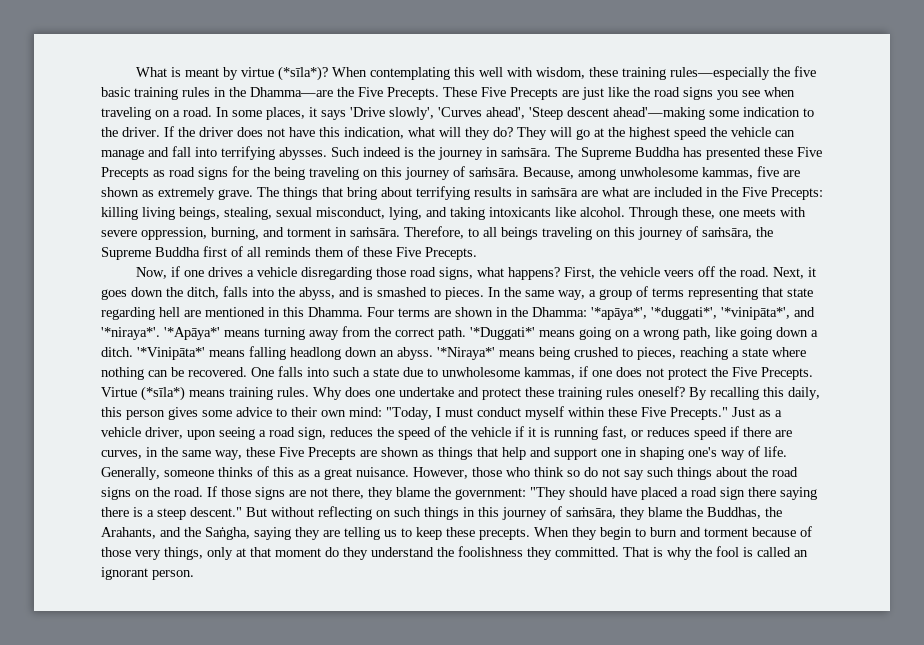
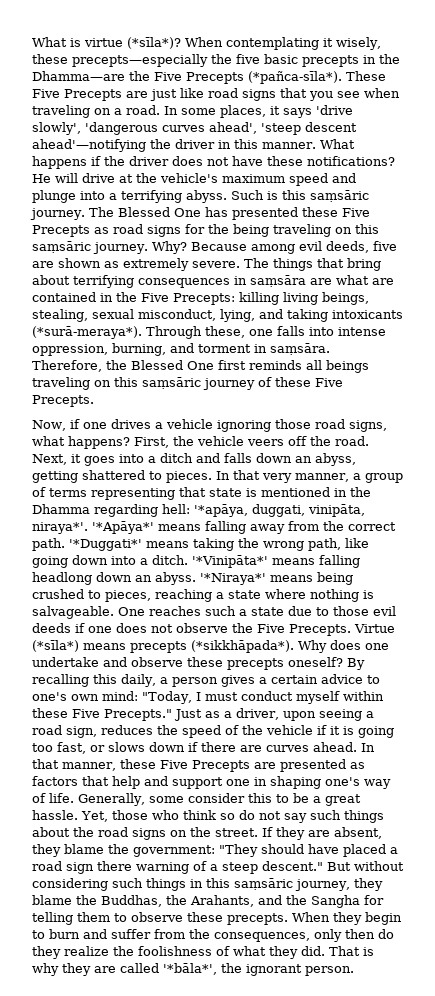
- What is meant by virtue (*sīla*)?
+ What is virtue (*sīla*)?
- When contemplating this well with wisdom, these training rules—especially the five basic training rules in the Dhamma—are the Five Precepts.
+ When contemplating it wisely, these precepts—especially the five basic precepts in the Dhamma—are the Five Precepts (*pañca-sīla*).
- These Five Precepts are just like the road signs you see when traveling on a road.
+ These Five Precepts are just like road signs that you see when traveling on a road.
- In some places, it says 'Drive slowly', 'Curves ahead', 'Steep descent ahead'—making some indication to the driver. If the driver does not have this indication, what will they do? They will go at the highest speed the vehicle can manage and fall into terrifying abysses. Such indeed is the journey in saṁsāra. The Supreme Buddha has presented these Five Precepts as road signs for the being traveling on this journey of saṁsāra. Because, among unwholesome kammas, five are shown as extremely grave.
+ In some places, it says 'drive slowly', 'dangerous curves ahead', 'steep descent ahead'—notifying the driver in this manner. What happens if the driver does not have these notifications? He will drive at the vehicle's maximum speed and plunge into a terrifying abyss. Such is this saṃsāric journey. The Blessed One has presented these Five Precepts as road signs for the being traveling on this saṃsāric journey. Why? Because among evil deeds, five are shown as extremely severe.
- The things that bring about terrifying results in saṁsāra are what are included in the Five Precepts: killing living beings, stealing, sexual misconduct, lying, and taking intoxicants like alcohol.
+ The things that bring about terrifying consequences in saṃsāra are what are contained in the Five Precepts: killing living beings, stealing, sexual misconduct, lying, and taking intoxicants (*surā-meraya*).
- Through these, one meets with severe oppression, burning, and torment in saṁsāra. Therefore, to all beings traveling on this journey of saṁsāra, the Supreme Buddha first of all reminds them of these Five Precepts.
+ Through these, one falls into intense oppression, burning, and torment in saṃsāra. Therefore, the Blessed One first reminds all beings traveling on this saṃsāric journey of these Five Precepts.
- Now, if one drives a vehicle disregarding those road signs, what happens?
+ Now, if one drives a vehicle ignoring those road signs, what happens?
- Next, it goes down the ditch, falls into the abyss, and is smashed to pieces. In the same way, a group of terms representing that state regarding hell are mentioned in this Dhamma. Four terms are shown in the Dhamma: '*apāya*', '*duggati*', '*vinipāta*', and '*niraya*'.
+ Next, it goes into a ditch and falls down an abyss, getting shattered to pieces. In that very manner, a group of terms representing that state is mentioned in the Dhamma regarding hell: '*apāya, duggati, vinipāta, niraya*'.
- '*Apāya*' means turning away from the correct path.
+ '*Apāya*' means falling away from the correct path.
- '*Duggati*' means going on a wrong path, like going down a ditch.
+ '*Duggati*' means taking the wrong path, like going down into a ditch.
- '*Niraya*' means being crushed to pieces, reaching a state where nothing can be recovered. One falls into such a state due to unwholesome kammas, if one does not protect the Five Precepts.
+ '*Niraya*' means being crushed to pieces, reaching a state where nothing is salvageable. One reaches such a state due to those evil deeds if one does not observe the Five Precepts.
- Virtue (*sīla*) means training rules.
+ Virtue (*sīla*) means precepts (*sikkhāpada*).
- Why does one undertake and protect these training rules oneself?
+ Why does one undertake and observe these precepts oneself?
- By recalling this daily, this person gives some advice to their own mind: "Today, I must conduct myself within these Five Precepts."
+ By recalling this daily, a person gives a certain advice to one's own mind: "Today, I must conduct myself within these Five Precepts."
- Just as a vehicle driver, upon seeing a road sign, reduces the speed of the vehicle if it is running fast, or reduces speed if there are curves, in the same way, these Five Precepts are shown as things that help and support one in shaping one's way of life.
+ Just as a driver, upon seeing a road sign, reduces the speed of the vehicle if it is going too fast, or slows down if there are curves ahead. In that manner, these Five Precepts are presented as factors that help and support one in shaping one's way of life.
- Generally, someone thinks of this as a great nuisance. However, those who think so do not say such things about the road signs on the road. If those signs are not there, they blame the government: "They should have placed a road sign there saying there is a steep descent."
+ Generally, some consider this to be a great hassle. Yet, those who think so do not say such things about the road signs on the street. If they are absent, they blame the government: "They should have placed a road sign there warning of a steep descent."
- But without reflecting on such things in this journey of saṁsāra, they blame the Buddhas, the Arahants, and the Saṅgha, saying they are telling us to keep these precepts.
+ But without considering such things in this saṃsāric journey, they blame the Buddhas, the Arahants, and the Sangha for telling them to observe these precepts.
- When they begin to burn and torment because of those very things, only at that moment do they understand the foolishness they committed. That is why the fool is called an ignorant person.
+ When they begin to burn and suffer from the consequences, only then do they realize the foolishness of what they did. That is why they are called '*bāla*', the ignorant person.

